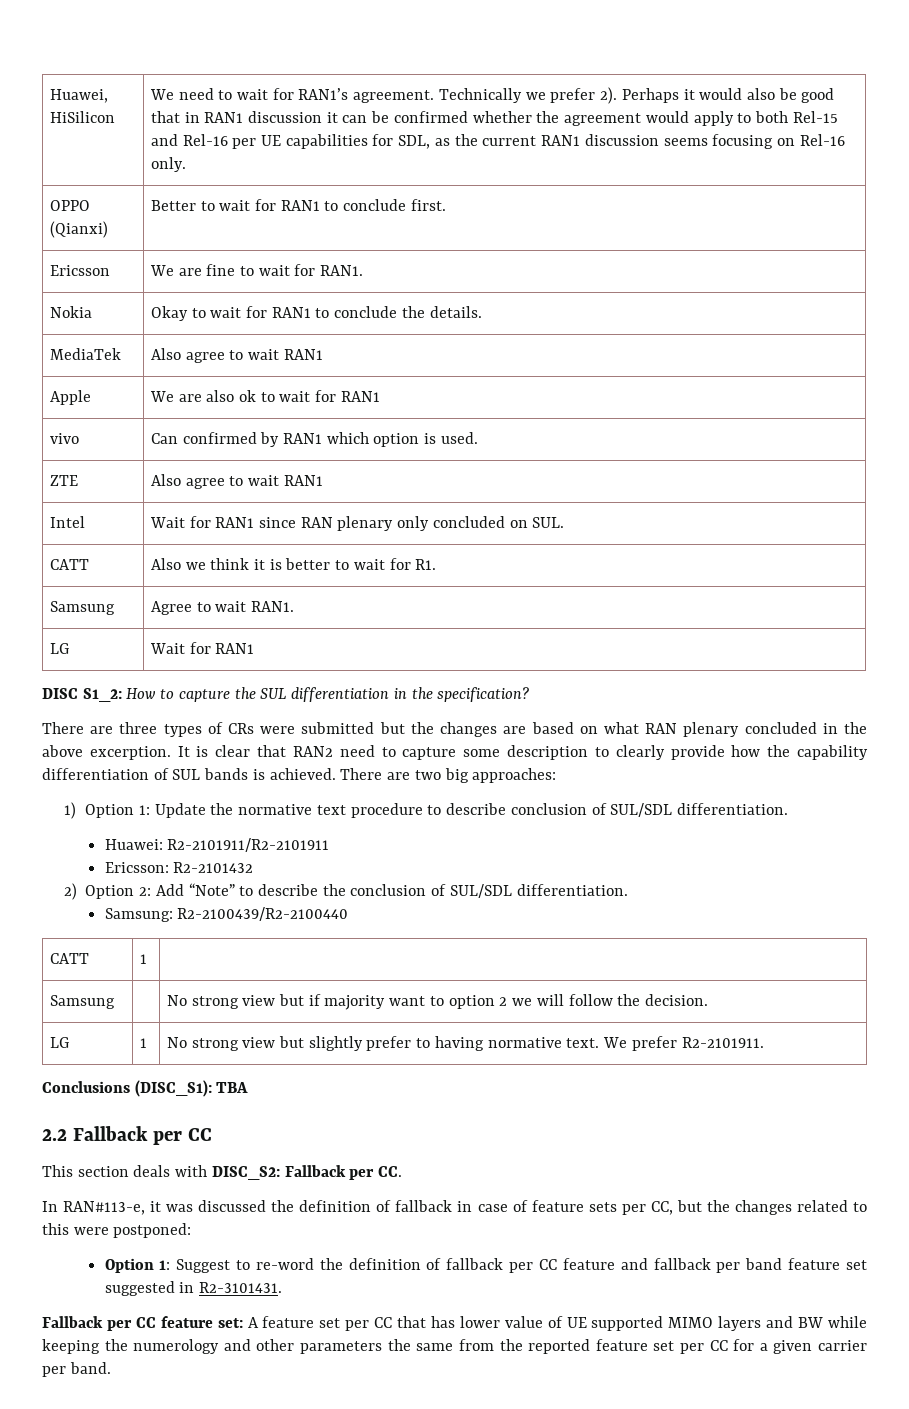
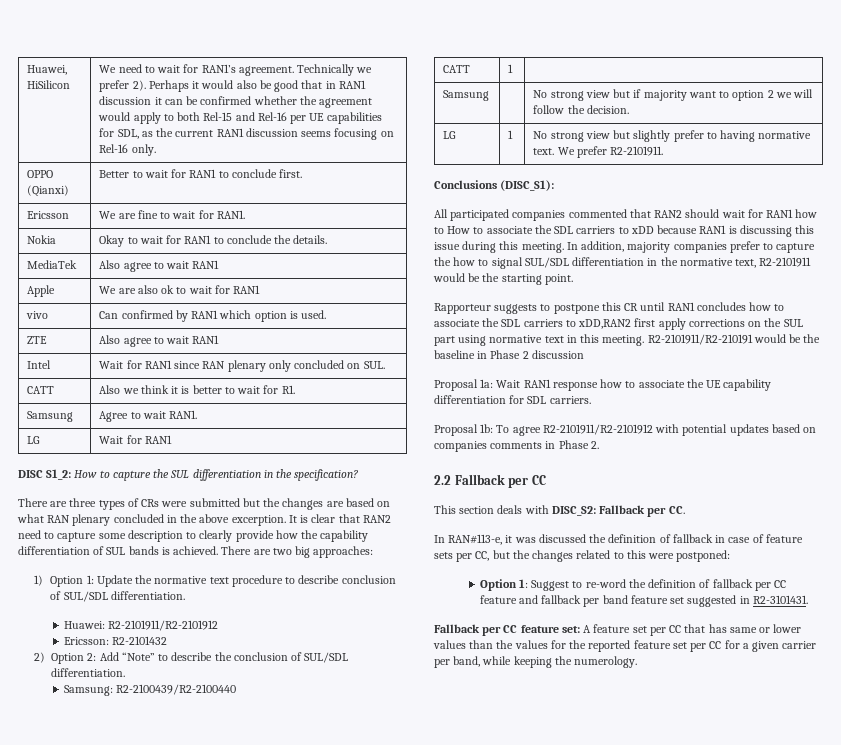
- Huawei: R2-2101911/R2-2101911
+ Huawei: R2-2101911/R2-2101912
- Conclusions (DISC_S1): TBA
+ Conclusions (DISC_S1):
+ All participated companies commented that RAN2 should wait for RAN1 how to How to associate the SDL carriers to xDD because RAN1 is discussing this issue during this meeting. In addition, majority companies prefer to capture the how to signal SUL/SDL differentiation in the normative text, R2-2101911 would be the starting point.
+ Rapporteur suggests to postpone this CR until RAN1 concludes how to associate the SDL carriers to xDD,RAN2 first apply corrections on the SUL part using normative text in this meeting. R2-2101911/R2-210191 would be the baseline in Phase 2 discussion
+ Proposal 1a: Wait RAN1 response how to associate the UE capability differentiation for SDL carriers.
+ Proposal 1b: To agree R2-2101911/R2-2101912 with potential updates based on companies comments in Phase 2.
- Fallback per CC feature set: A feature set per CC that has lower value of UE supported MIMO layers and BW while keeping the numerology and other parameters the same from the reported feature set per CC for a given carrier per band.
+ Fallback per CC feature set: A feature set per CC that has same or lower values than the values for the reported feature set per CC for a given carrier per band, while keeping the numerology.

